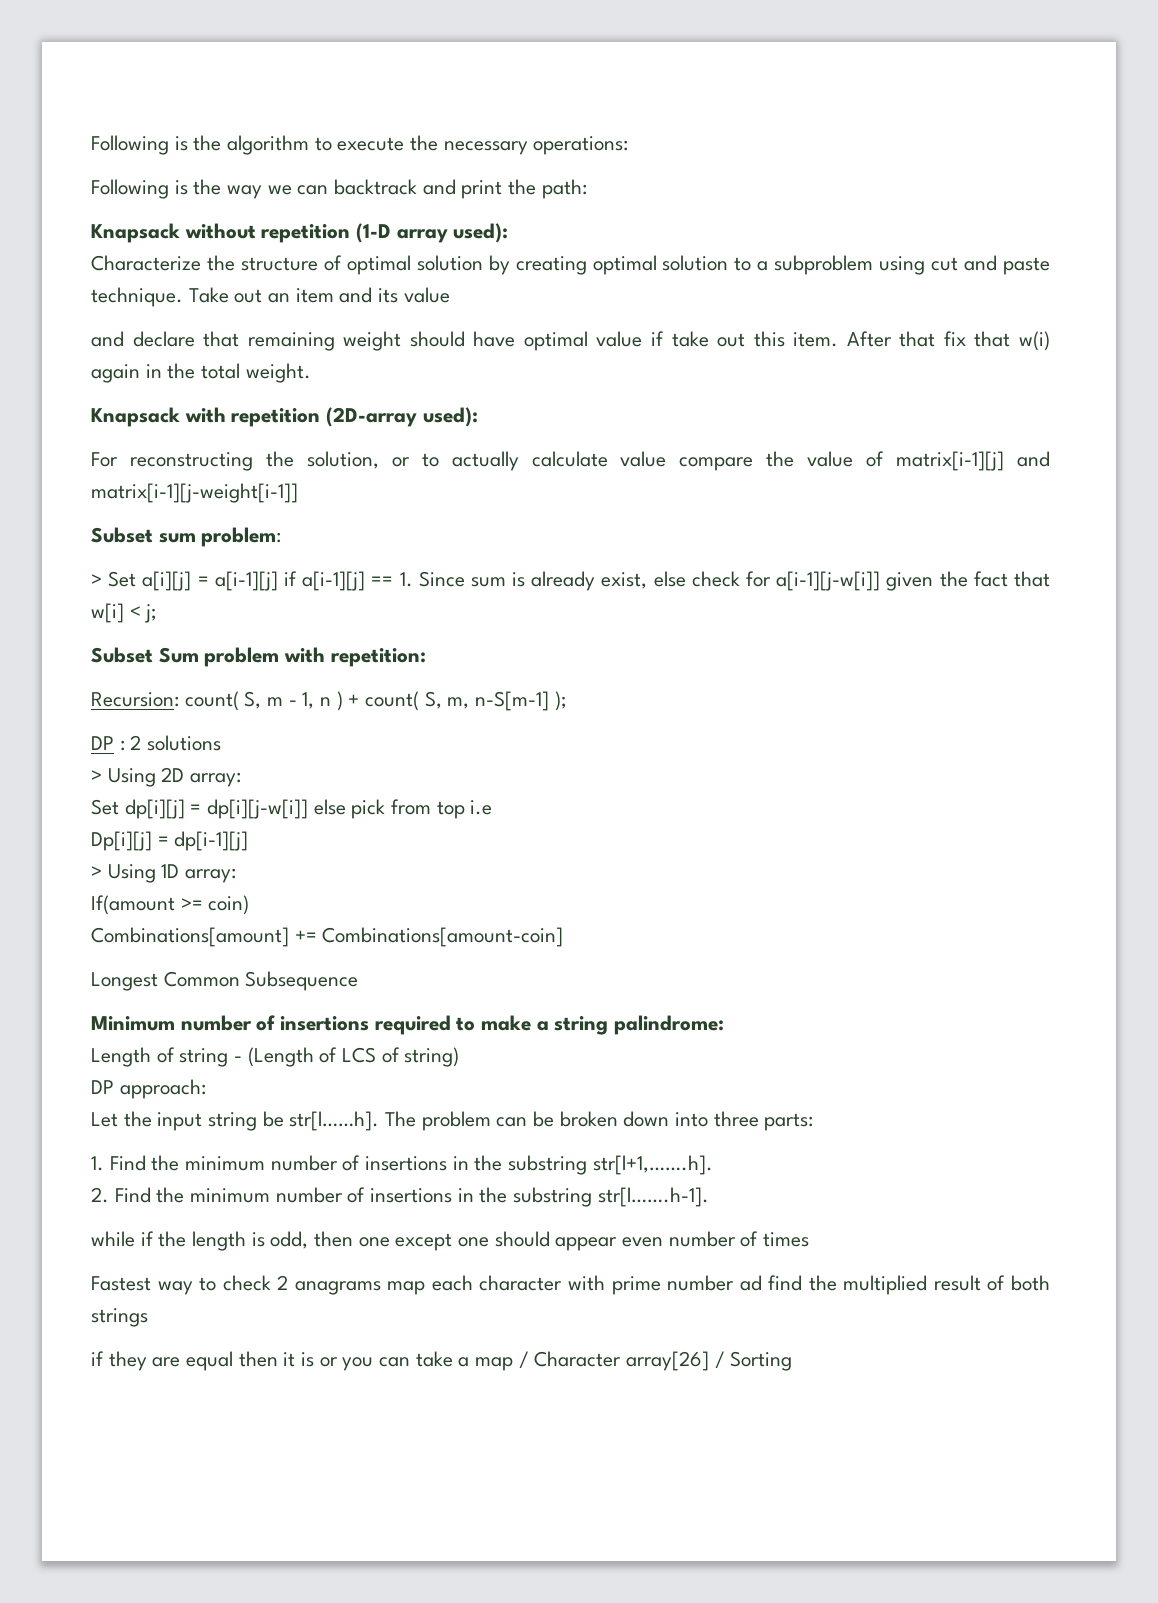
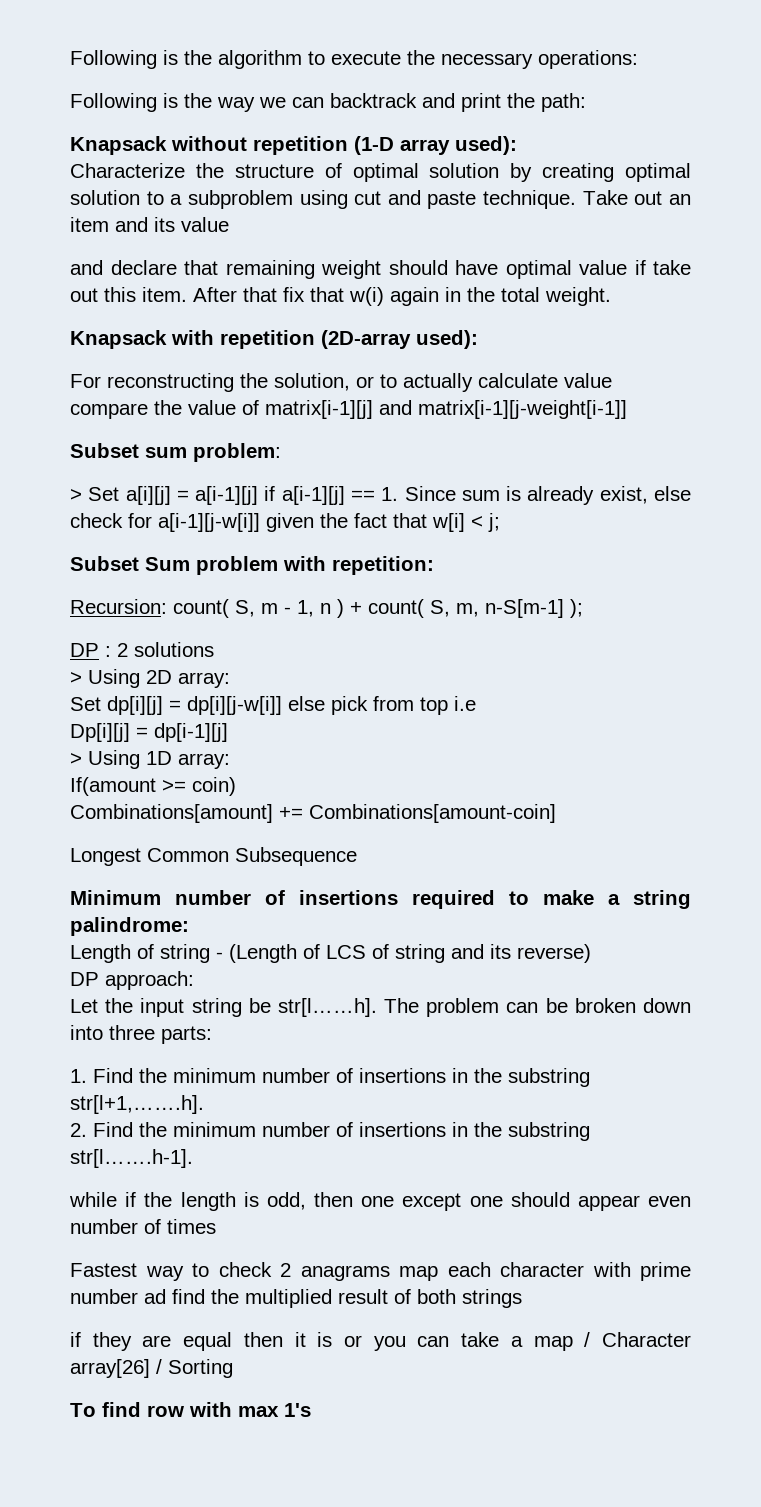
- Length of string - (Length of LCS of string)
+ Length of string - (Length of LCS of string and its reverse)
+ To find row with max 1's

